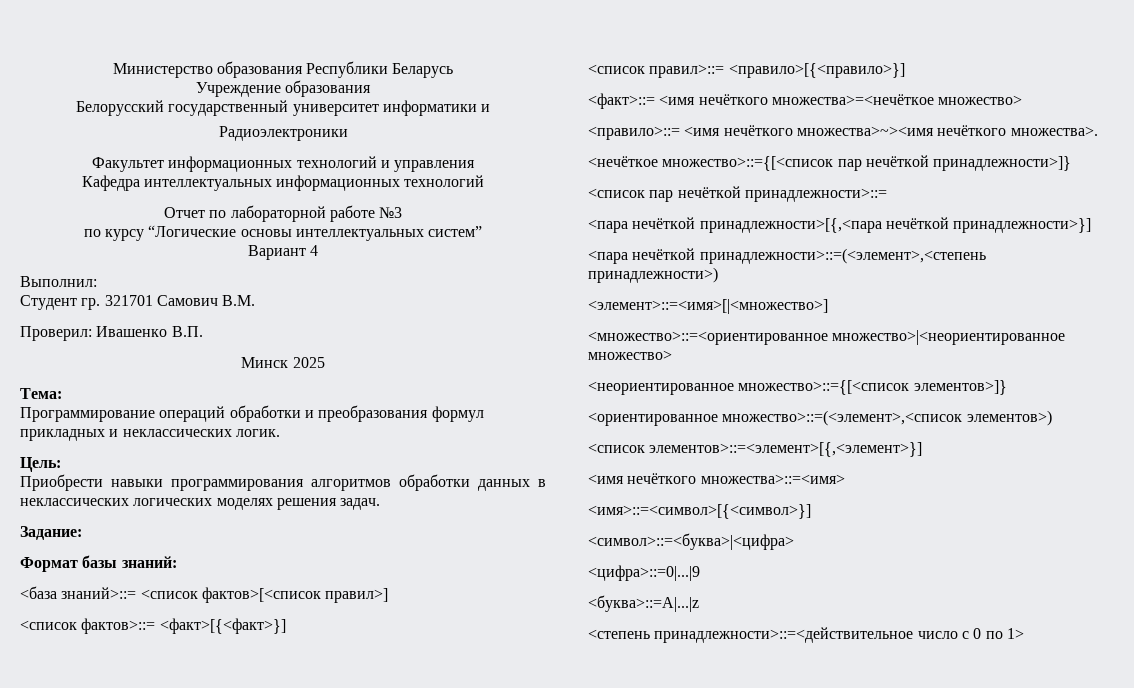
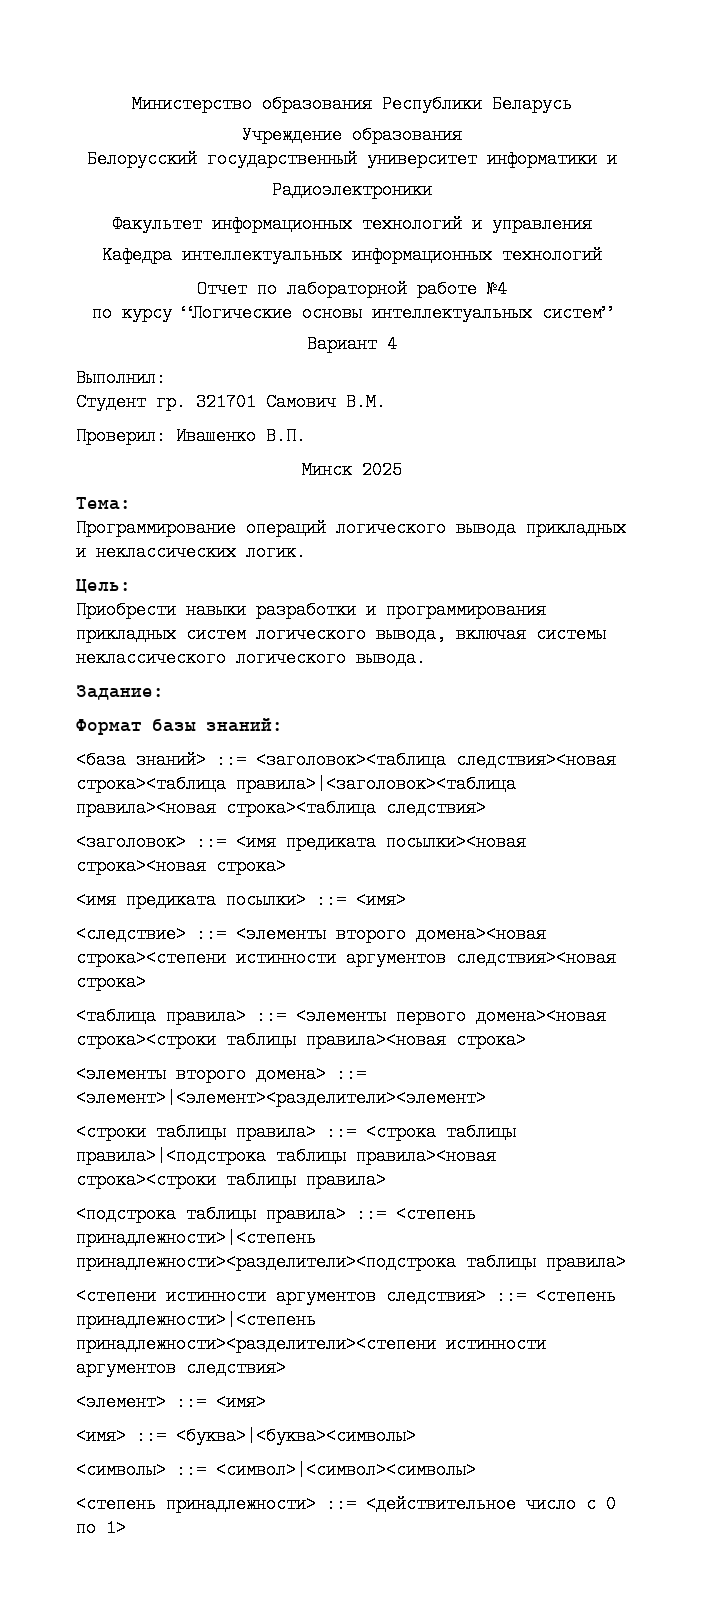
- Отчет по лабораторной работе №3
+ Отчет по лабораторной работе №4
- Программирование операций обработки и преобразования формул прикладных и неклассических логик.
+ Программирование операций логического вывода прикладных и неклассических логик.
- Приобрести навыки программирования алгоритмов обработки данных в неклассических логических моделях решения задач.
+ Приобрести навыки разработки и программирования прикладных систем логического вывода, включая системы неклассического логического вывода.
- <база знаний>::= <список фактов>[<список правил>]
- <список фактов>::= <факт>[{<факт>}]
- <список правил>::= <правило>[{<правило>}]
- <факт>::= <имя нечёткого множества>=<нечёткое множество>
- <правило>::= <имя нечёткого множества>~><имя нечёткого множества>.
- <нечёткое множество>::={[<список пар нечёткой принадлежности>]}
- <список пар нечёткой принадлежности>::=
- <пара нечёткой принадлежности>[{,<пара нечёткой принадлежности>}]
- <пара нечёткой принадлежности>::=(<элемент>,<степень принадлежности>)
- <элемент>::=<имя>[|<множество>]
- <множество>::=<ориентированное множество>|<неориентированное множество>
- <неориентированное множество>::={[<список элементов>]}
- <ориентированное множество>::=(<элемент>,<список элементов>)
- <список элементов>::=<элемент>[{,<элемент>}]
- <имя нечёткого множества>::=<имя>
- <имя>::=<символ>[{<символ>}]
- <символ>::=<буква>|<цифра>
- <цифра>::=0|...|9
- <буква>::=A|...|z
- <степень принадлежности>::=<действительное число с 0 по 1>
+ <база знаний> ::= <заголовок><таблица следствия><новая строка><таблица правила>|<заголовок><таблица правила><новая строка><таблица следствия>
+ <заголовок> ::= <имя предиката посылки><новая строка><новая строка>
+ <имя предиката посылки> ::= <имя>
+ <следствие> ::= <элементы второго домена><новая строка><степени истинности аргументов следствия><новая строка>
+ <таблица правила> ::= <элементы первого домена><новая строка><строки таблицы правила><новая строка>
+ <элементы второго домена> ::= <элемент>|<элемент><разделители><элемент>
+ <строки таблицы правила> ::= <строка таблицы правила>|<подстрока таблицы правила><новая строка><строки таблицы правила>
+ <подстрока таблицы правила> ::= <степень принадлежности>|<степень принадлежности><разделители><подстрока таблицы правила>
+ <степени истинности аргументов следствия> ::= <степень принадлежности>|<степень принадлежности><разделители><степени истинности аргументов следствия>
+ <элемент> ::= <имя>
+ <имя> ::= <буква>|<буква><символы>
+ <символы> ::= <символ>|<символ><символы>
+ <степень принадлежности> ::= <действительное число с 0 по 1>

